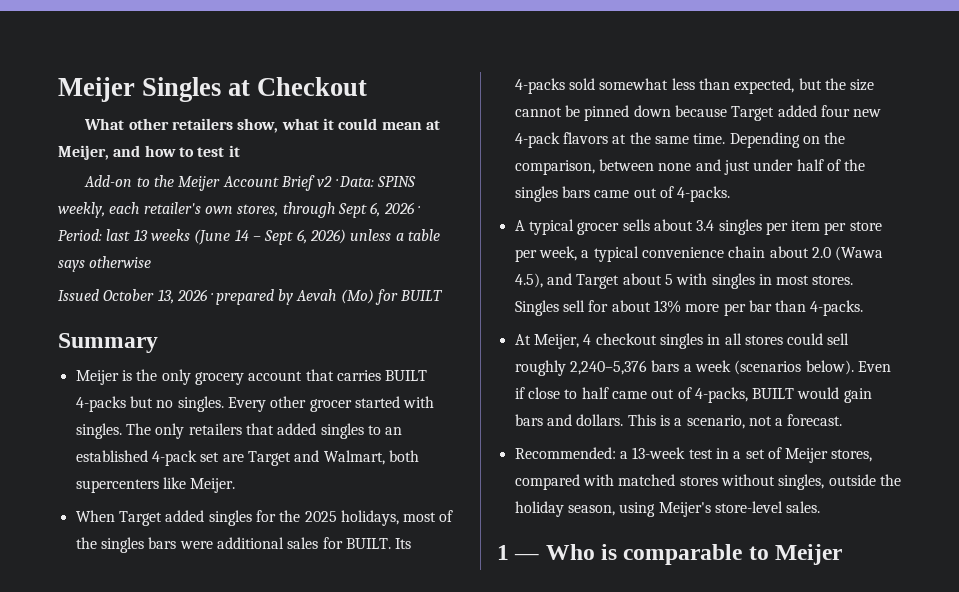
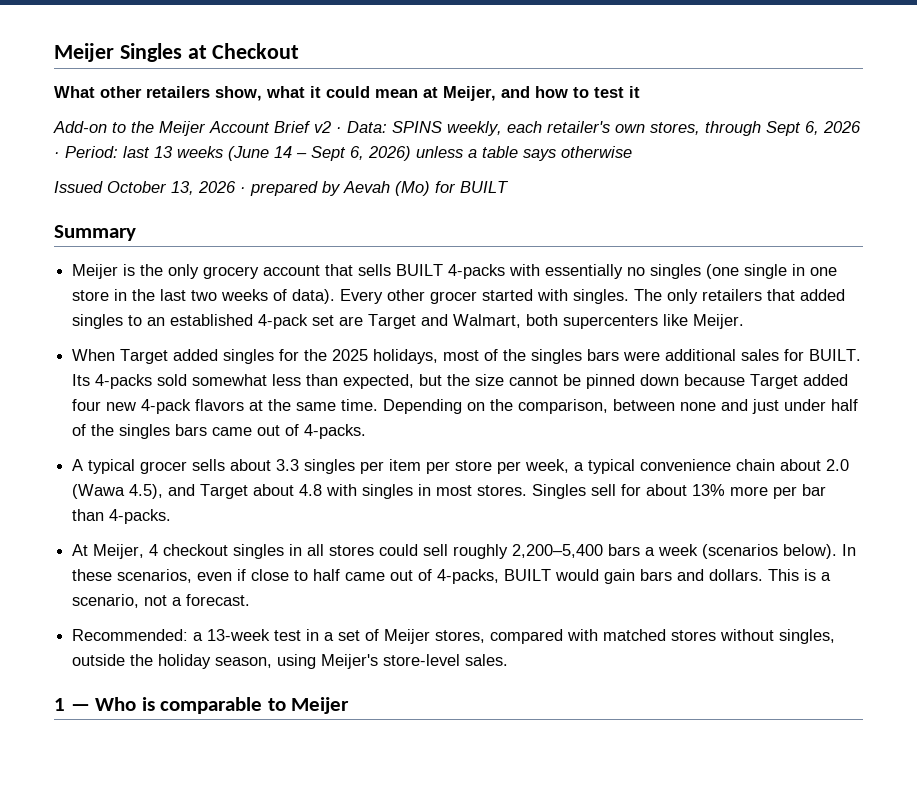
- Meijer is the only grocery account that carries BUILT 4-packs but no singles.
+ Meijer is the only grocery account that sells BUILT 4-packs with essentially no singles (one single in one store in the last two weeks of data).
- A typical grocer sells about 3.4 singles per item per store per week, a typical convenience chain about 2.0 (Wawa 4.5), and Target about 5 with singles in most stores.
+ A typical grocer sells about 3.3 singles per item per store per week, a typical convenience chain about 2.0 (Wawa 4.5), and Target about 4.8 with singles in most stores.
- At Meijer, 4 checkout singles in all stores could sell roughly 2,240–5,376 bars a week (scenarios below).
+ At Meijer, 4 checkout singles in all stores could sell roughly 2,200–5,400 bars a week (scenarios below).
- Even if close to half came out of 4-packs, BUILT would gain bars and dollars.
+ In these scenarios, even if close to half came out of 4-packs, BUILT would gain bars and dollars.

